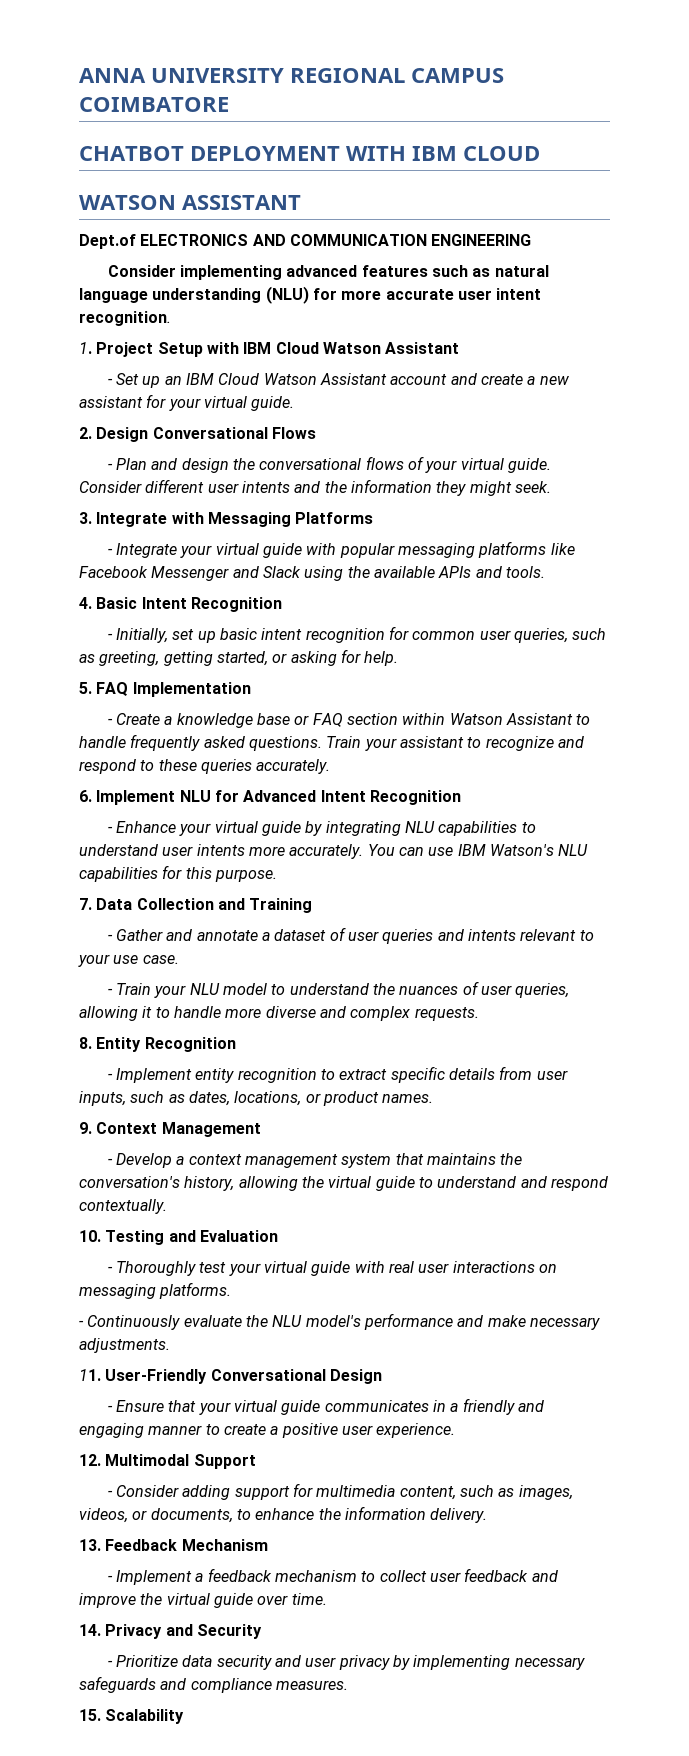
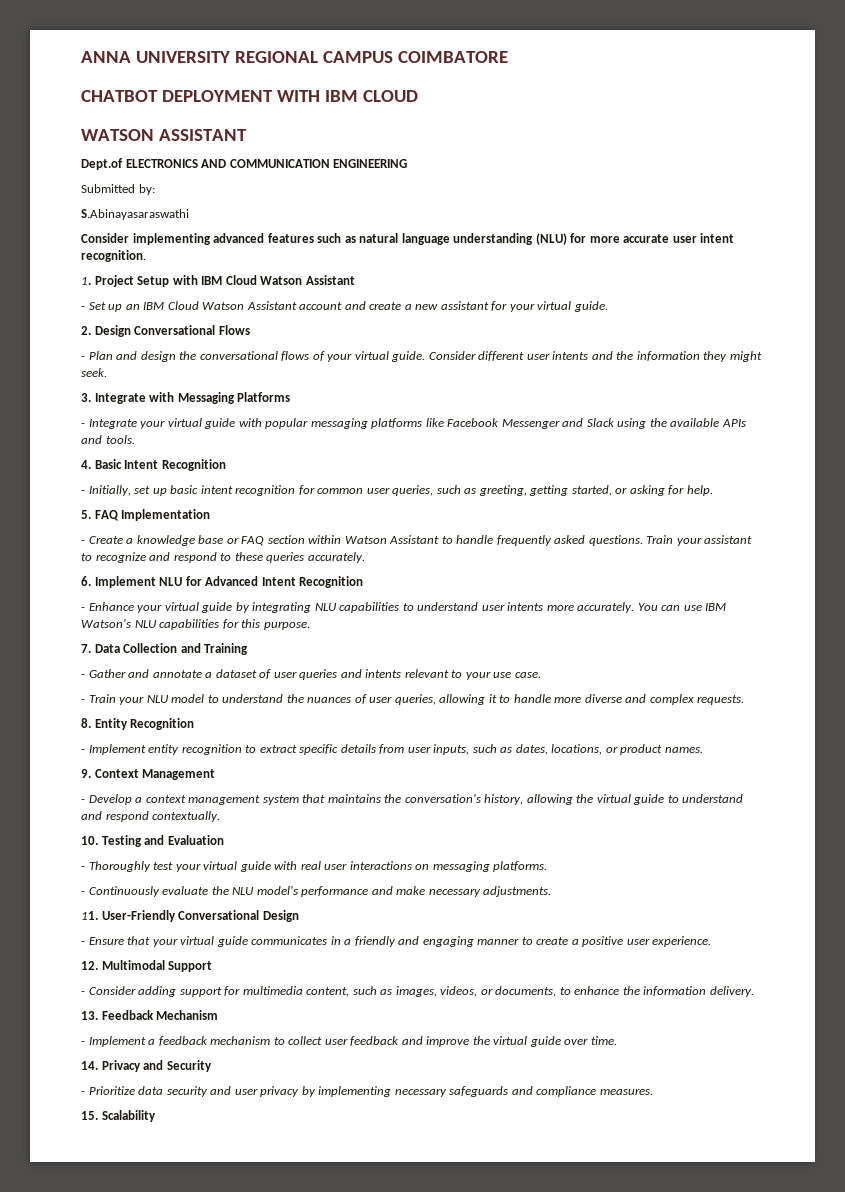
+ Submitted by:
+ S.Abinayasaraswathi

